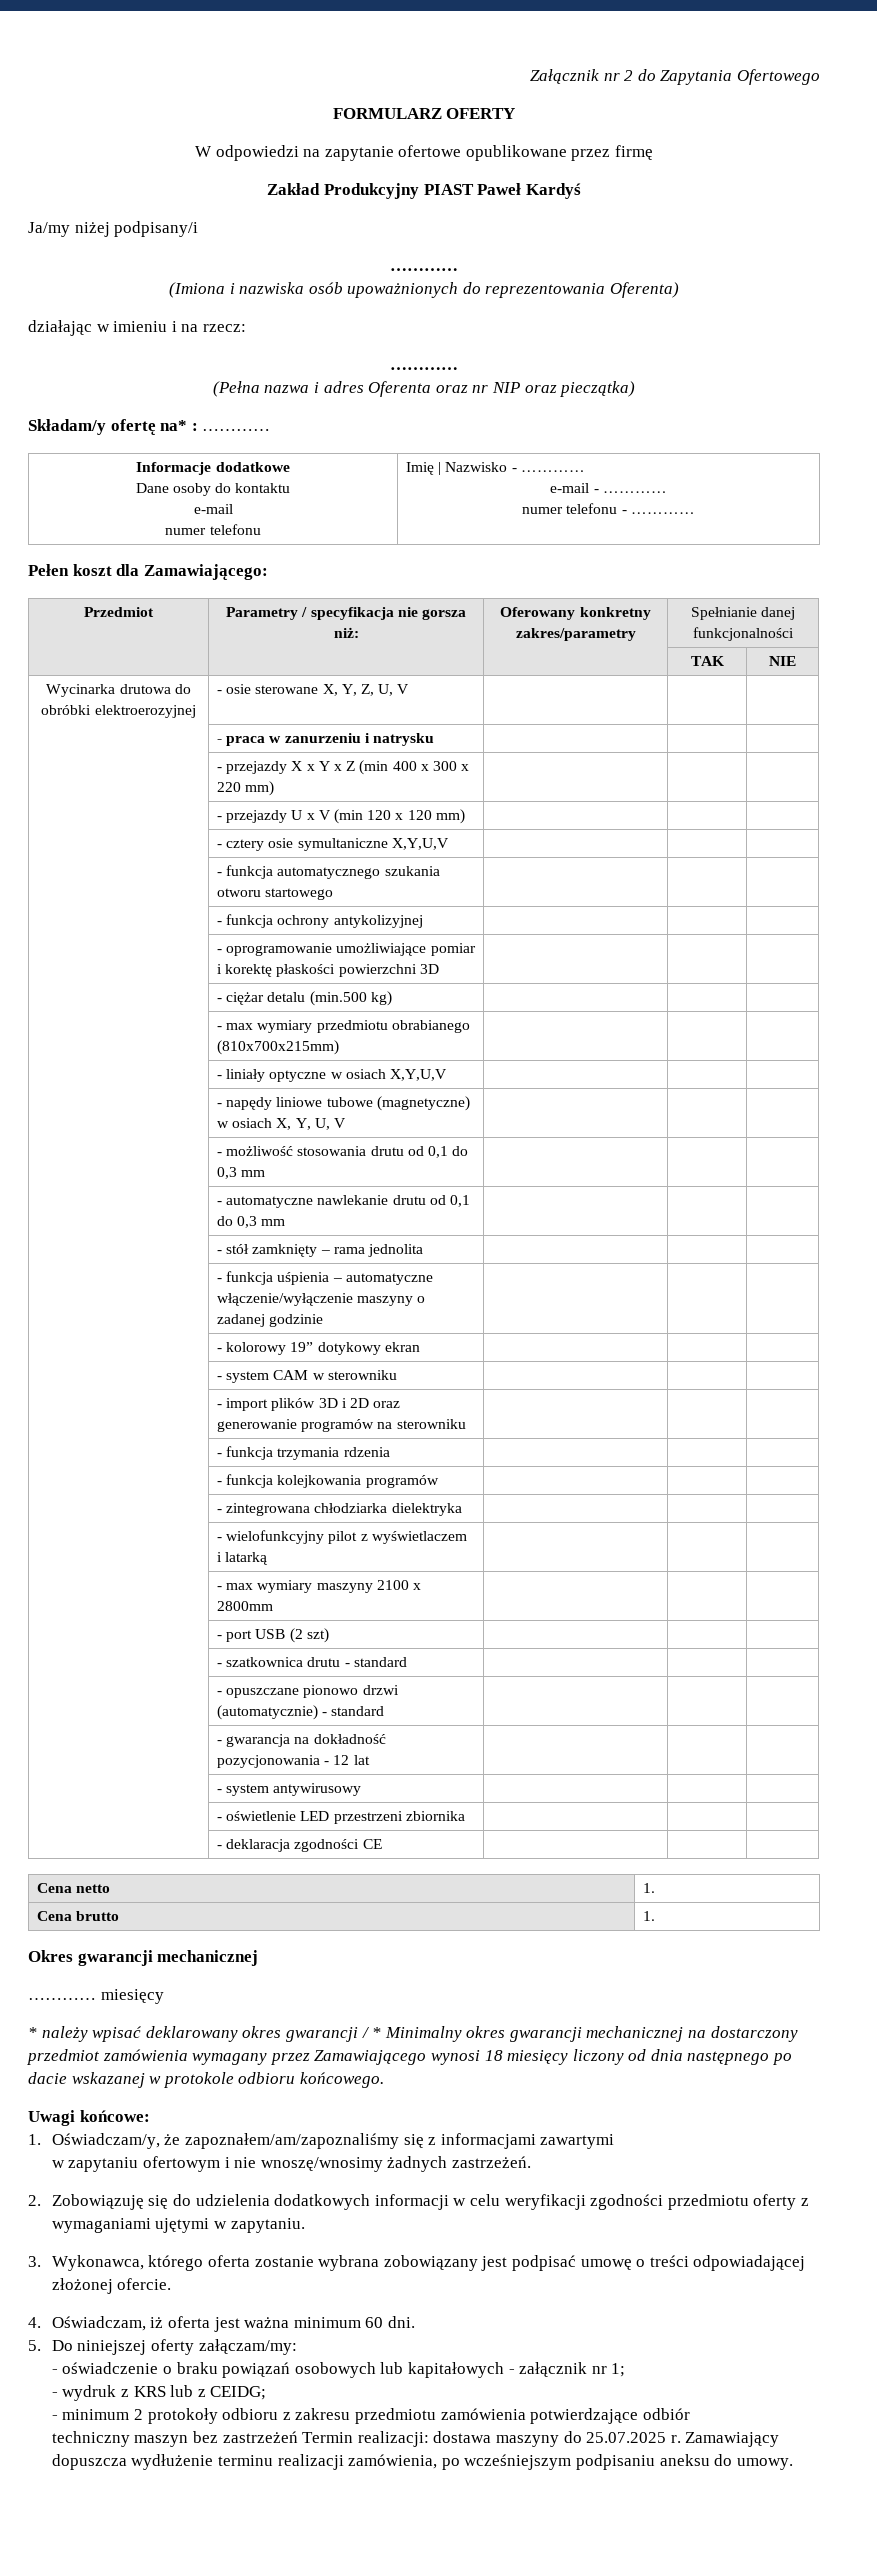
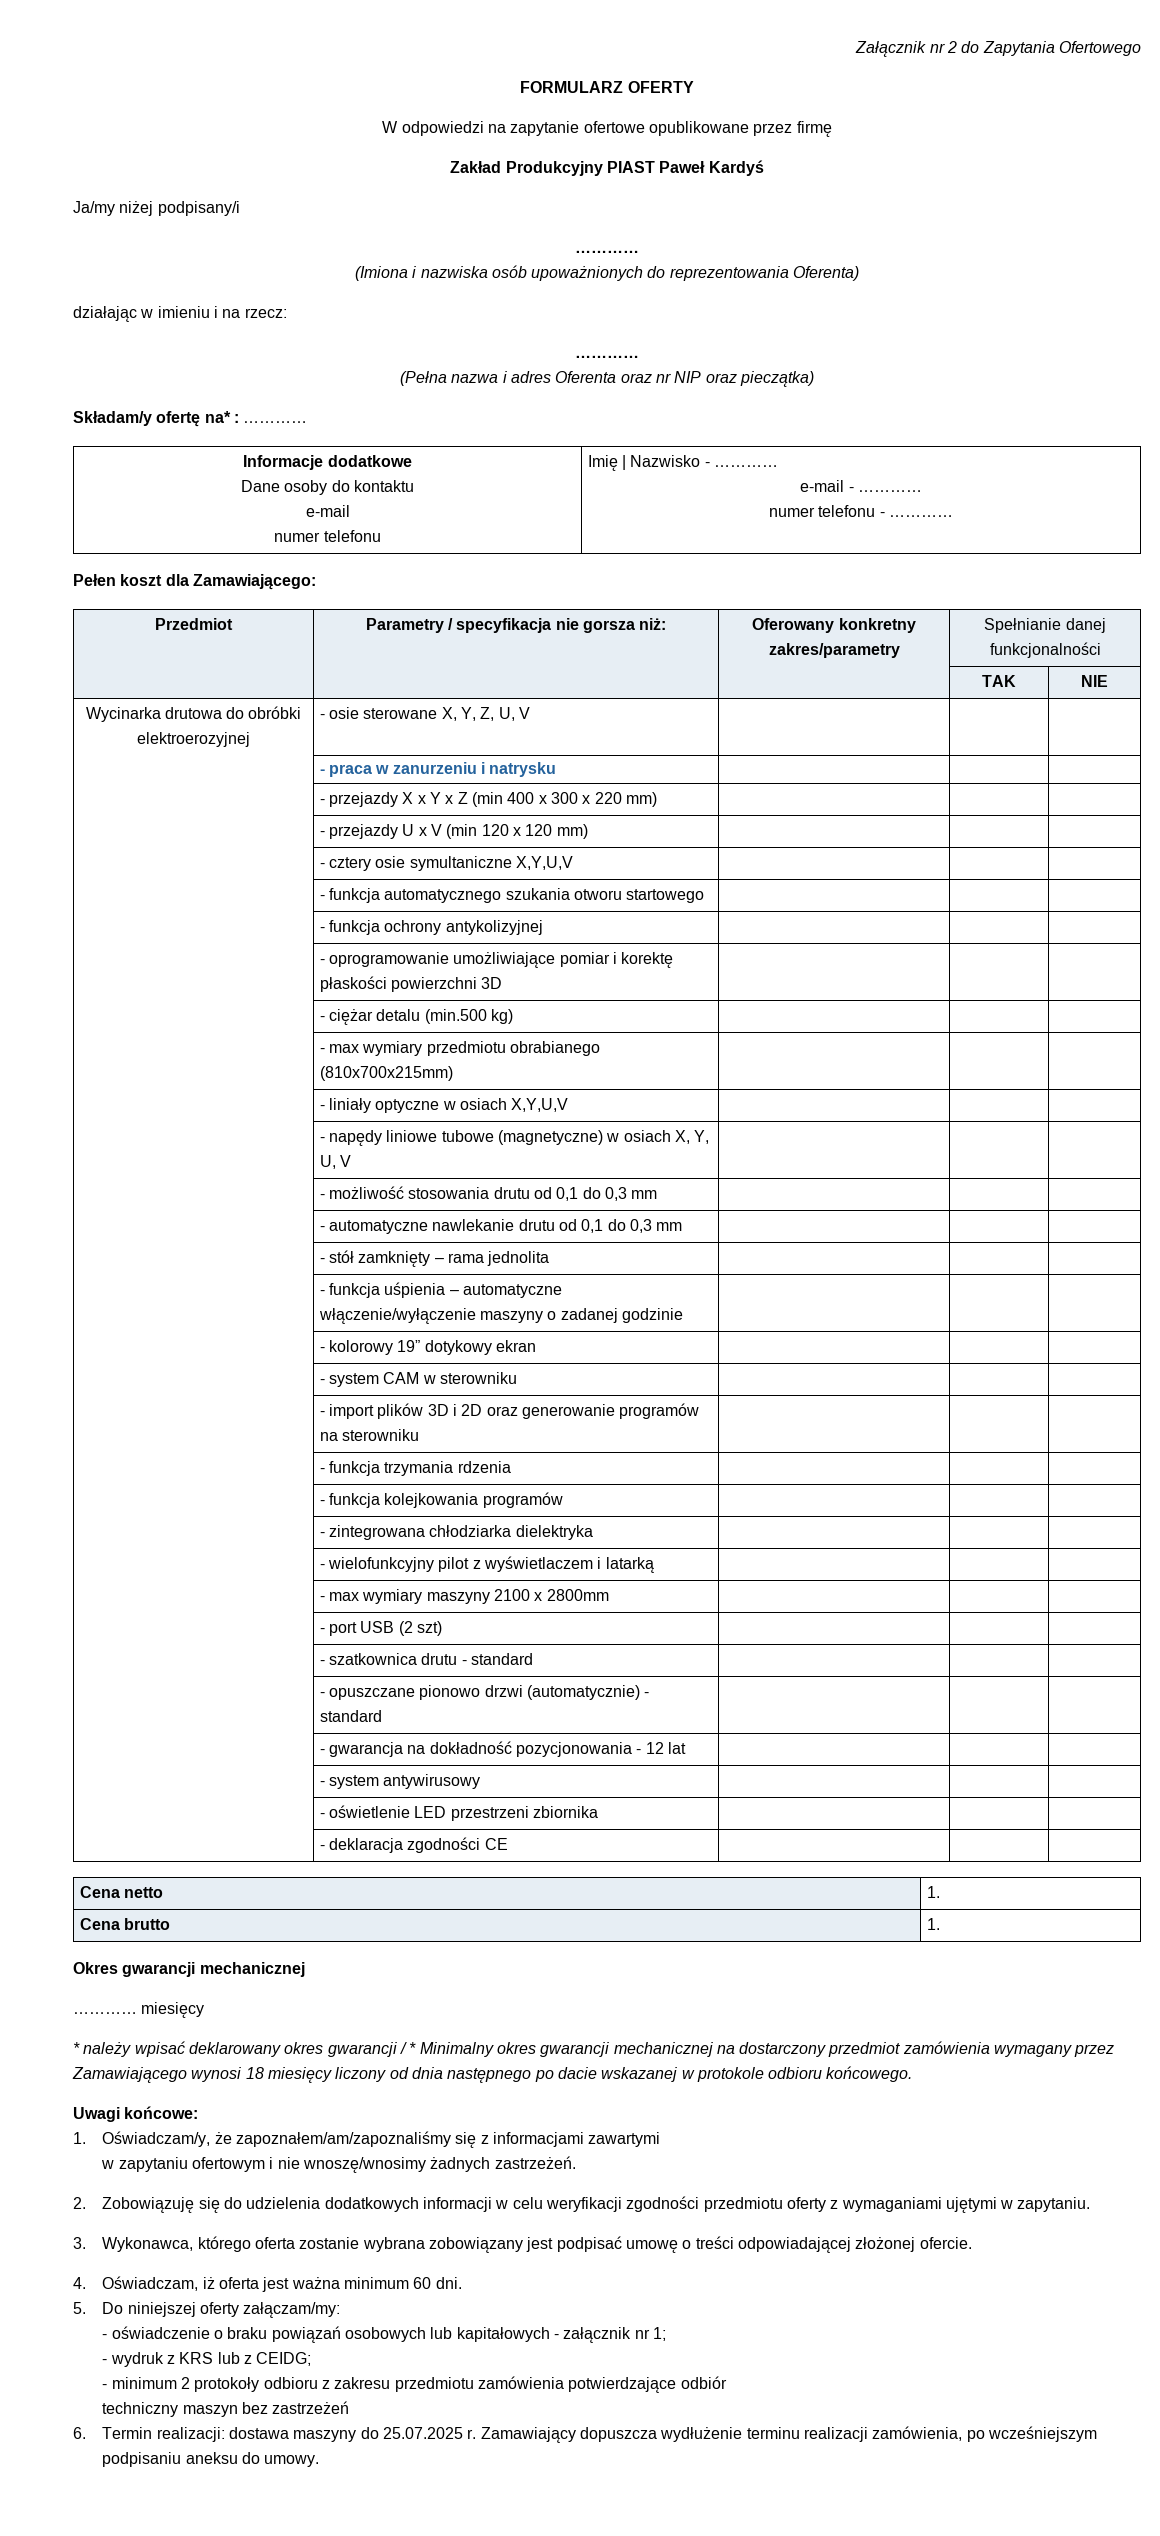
- techniczny maszyn bez zastrzeżeń Termin realizacji: dostawa maszyny do 25.07.2025 r.
+ techniczny maszyn bez zastrzeżeń
+ 6. Termin realizacji: dostawa maszyny do 25.07.2025 r.

